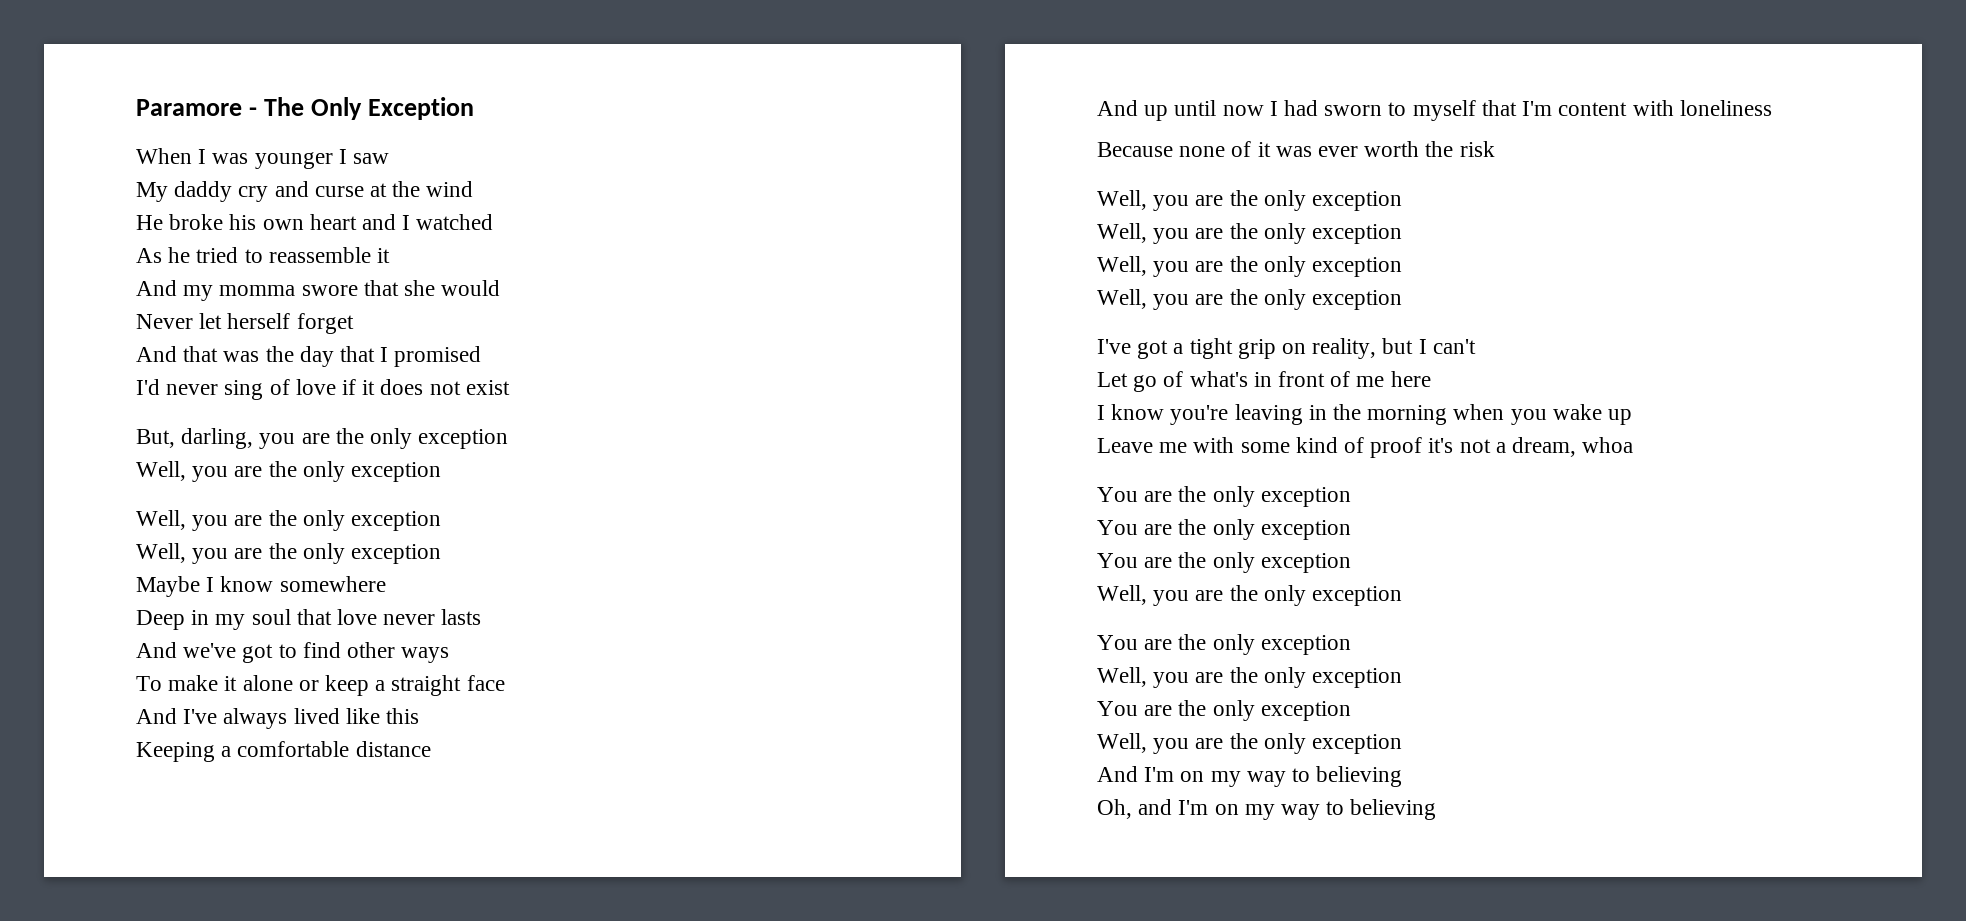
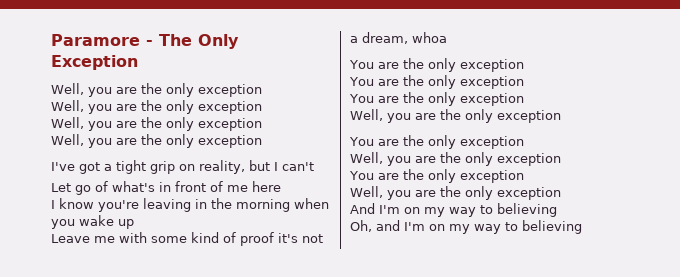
- When I was younger I saw
- My daddy cry and curse at the wind
- He broke his own heart and I watched
- As he tried to reassemble it
- And my momma swore that she would
- Never let herself forget
- And that was the day that I promised
- I'd never sing of love if it does not exist
- But, darling, you are the only exception
- Well, you are the only exception
- Well, you are the only exception
- Well, you are the only exception
- Maybe I know somewhere
- Deep in my soul that love never lasts
- And we've got to find other ways
- To make it alone or keep a straight face
- And I've always lived like this
- Keeping a comfortable distance
- And up until now I had sworn to myself that I'm content with loneliness
- Because none of it was ever worth the risk

